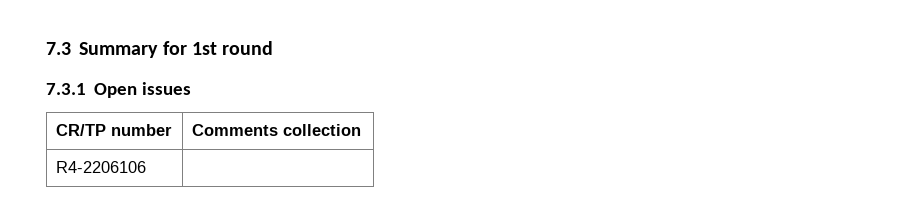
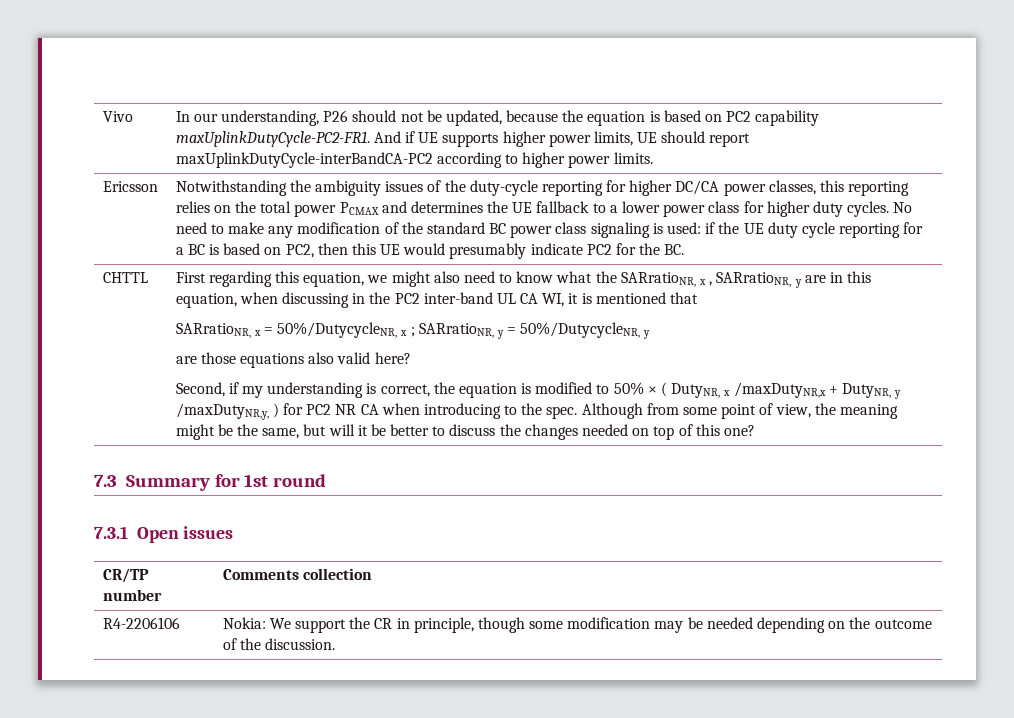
+ Vivo | In our understanding, P26 should not be updated, because the equation is based on PC2 capability maxUplinkDutyCycle-PC2-FR1. And if UE supports higher power limits, UE should report maxUplinkDutyCycle-interBandCA-PC2 according to higher power limits.
+ Ericsson | Notwithstanding the ambiguity issues of the duty-cycle reporting for higher DC/CA power classes, this reporting relies on the total power PCMAX and determines the UE fallback to a lower power class for higher duty cycles. No need to make any modification of the standard BC power class signaling is used: if the UE duty cycle reporting for a BC is based on PC2, then this UE would presumably indicate PC2 for the BC.
+ CHTTL | First regarding this equation, we might also need to know what the SARratioNR, x , SARratioNR, y are in this equation, when discussing in the PC2 inter-band UL CA WI, it is mentioned that
+ SARratioNR, x = 50%/DutycycleNR, x ; SARratioNR, y = 50%/DutycycleNR, y
+ are those equations also valid here?
+ Second, if my understanding is correct, the equation is modified to 50% × ( DutyNR, x /maxDutyNR,x + DutyNR, y /maxDutyNR,y, ) for PC2 NR CA when introducing to the spec. Although from some point of view, the meaning might be the same, but will it be better to discuss the changes needed on top of this one?
- R4-2206106 |
+ R4-2206106 | Nokia: We support the CR in principle, though some modification may be needed depending on the outcome of the discussion.

